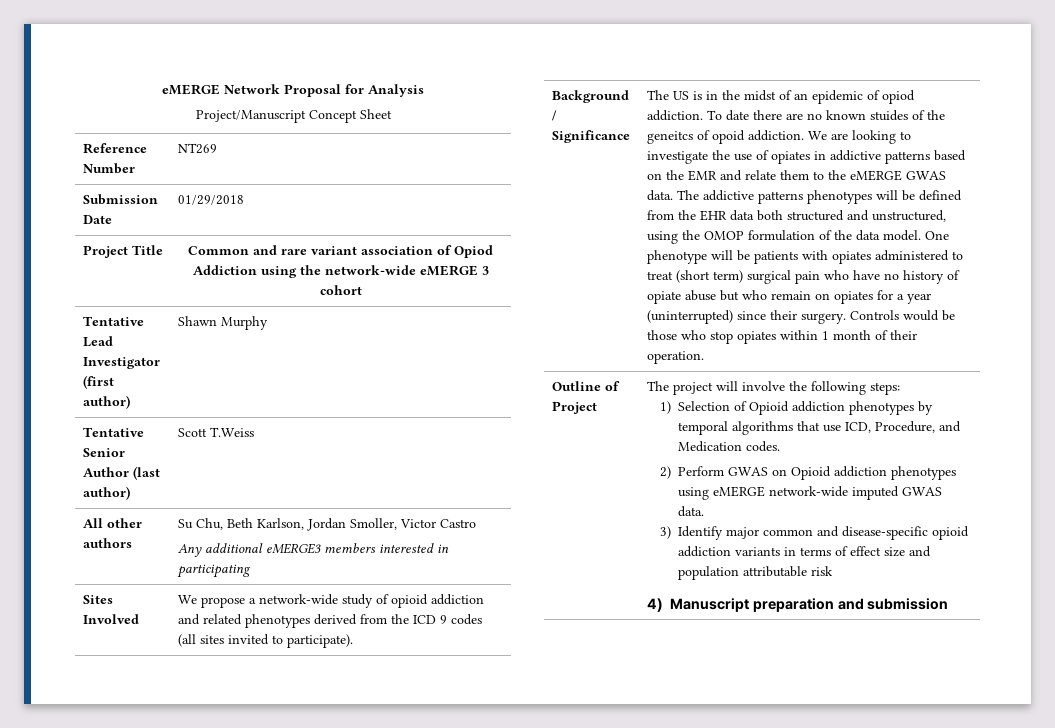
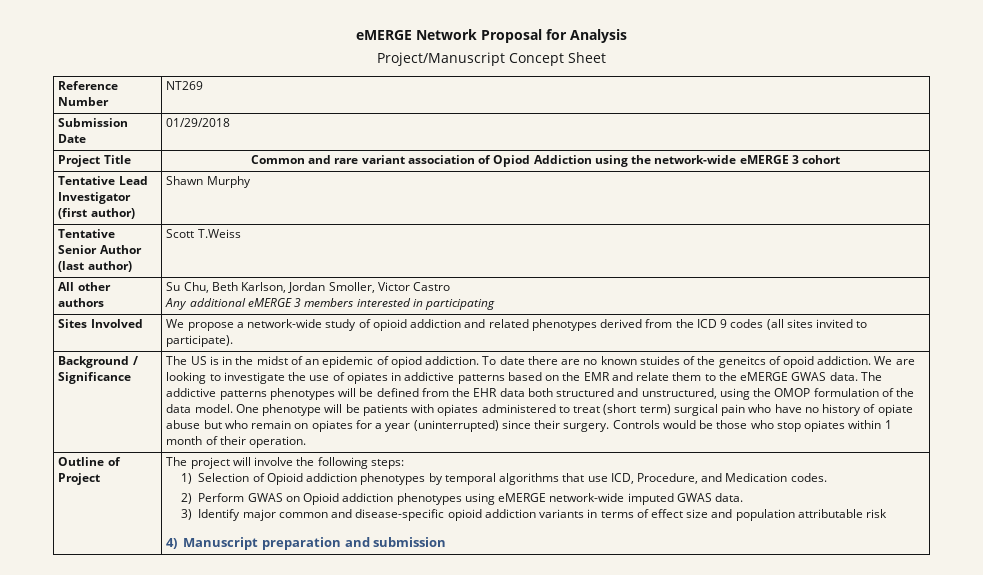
  All other authors | Su Chu, Beth Karlson, Jordan Smoller, Victor Castro
- Any additional eMERGE3 members interested in participating
+ Any additional eMERGE 3 members interested in participating

